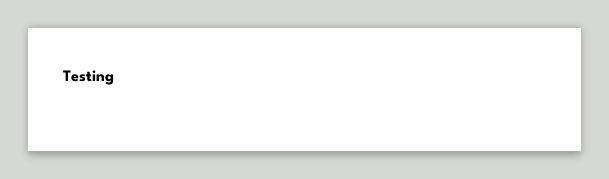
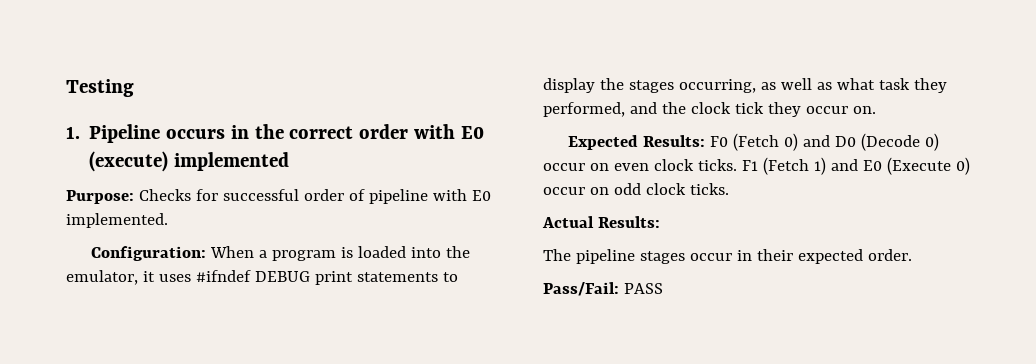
+ 1. Pipeline occurs in the correct order with E0 (execute) implemented
+ Purpose: Checks for successful order of pipeline with E0 implemented.
+ Configuration: When a program is loaded into the emulator, it uses #ifndef DEBUG print statements to display the stages occurring, as well as what task they performed, and the clock tick they occur on.
+ Expected Results: F0 (Fetch 0) and D0 (Decode 0) occur on even clock ticks. F1 (Fetch 1) and E0 (Execute 0) occur on odd clock ticks.
+ Actual Results:
+ The pipeline stages occur in their expected order.
+ Pass/Fail: PASS

